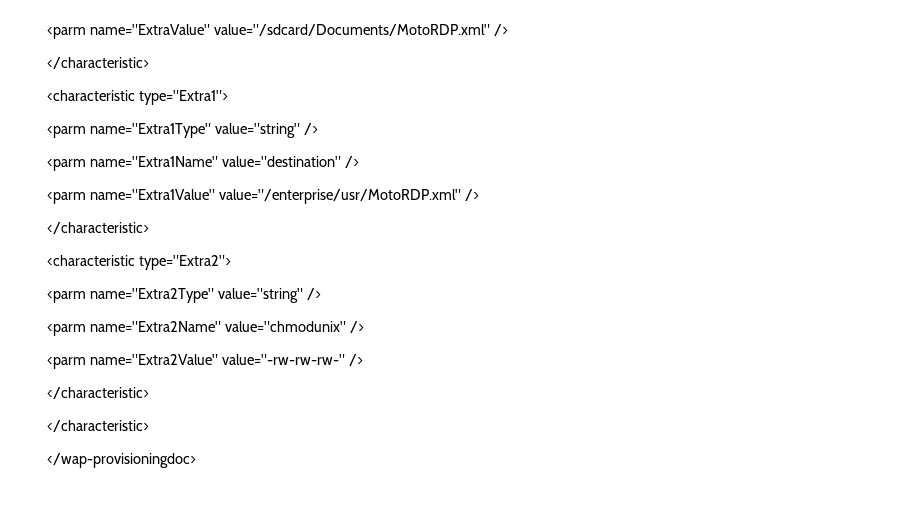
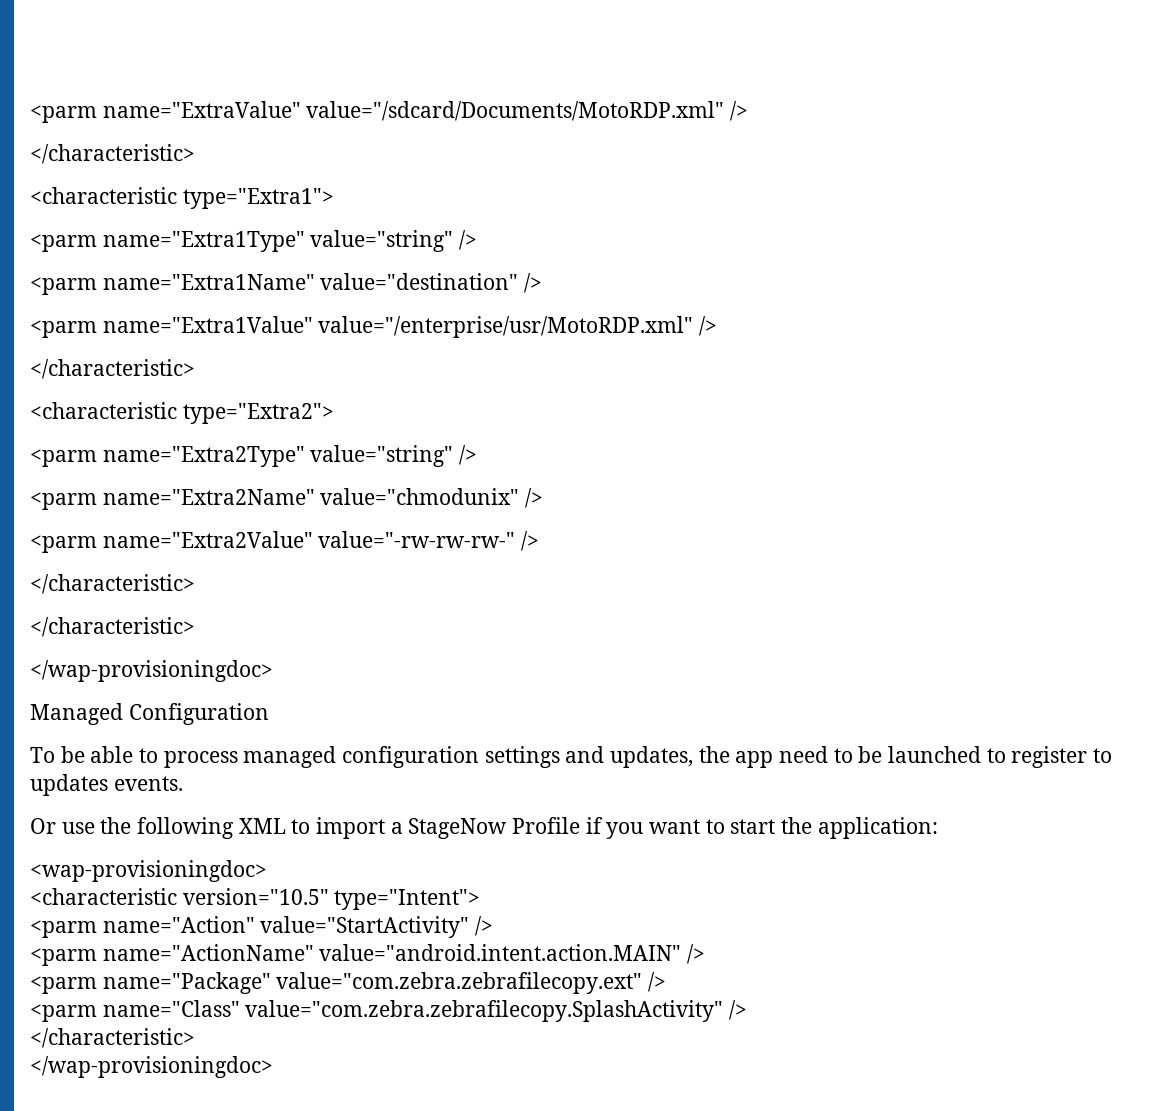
+ Managed Configuration
+ To be able to process managed configuration settings and updates, the app need to be launched to register to updates events.
+ Or use the following XML to import a StageNow Profile if you want to start the application:
+ <wap-provisioningdoc>
+ <characteristic version="10.5" type="Intent">
+ <parm name="Action" value="StartActivity" />
+ <parm name="ActionName" value="android.intent.action.MAIN" />
+ <parm name="Package" value="com.zebra.zebrafilecopy.ext" />
+ <parm name="Class" value="com.zebra.zebrafilecopy.SplashActivity" />
+ </characteristic>
+ </wap-provisioningdoc>

